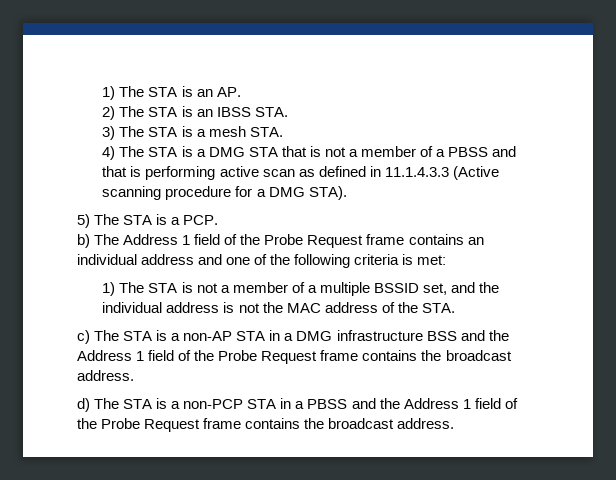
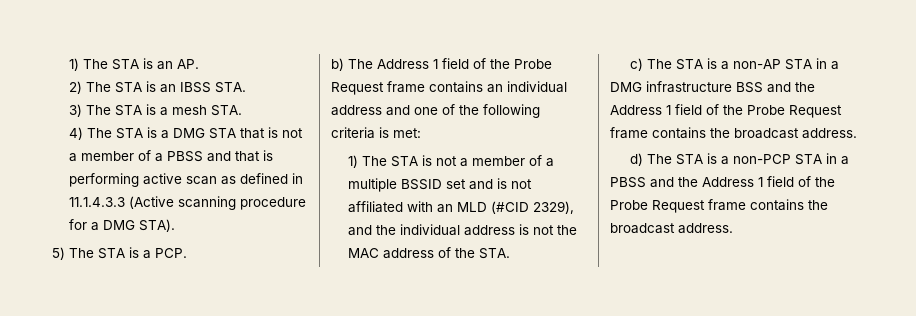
- 1) The STA is not a member of a multiple BSSID set, and the individual address is not the MAC address of the STA.
+ 1) The STA is not a member of a multiple BSSID set and is not affiliated with an MLD (#CID 2329), and the individual address is not the MAC address of the STA.

